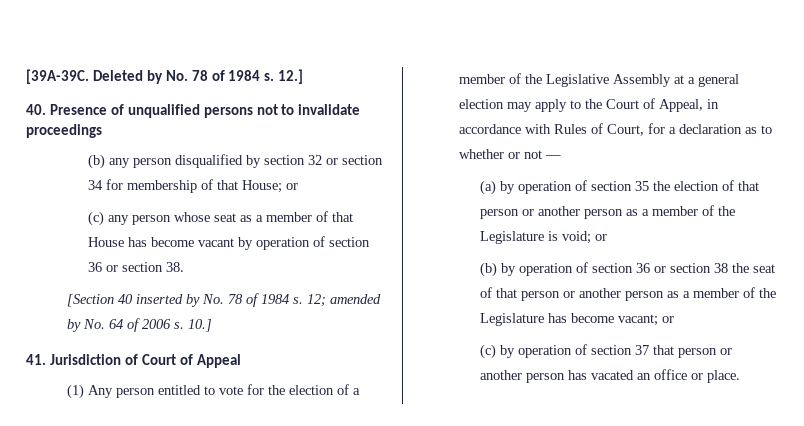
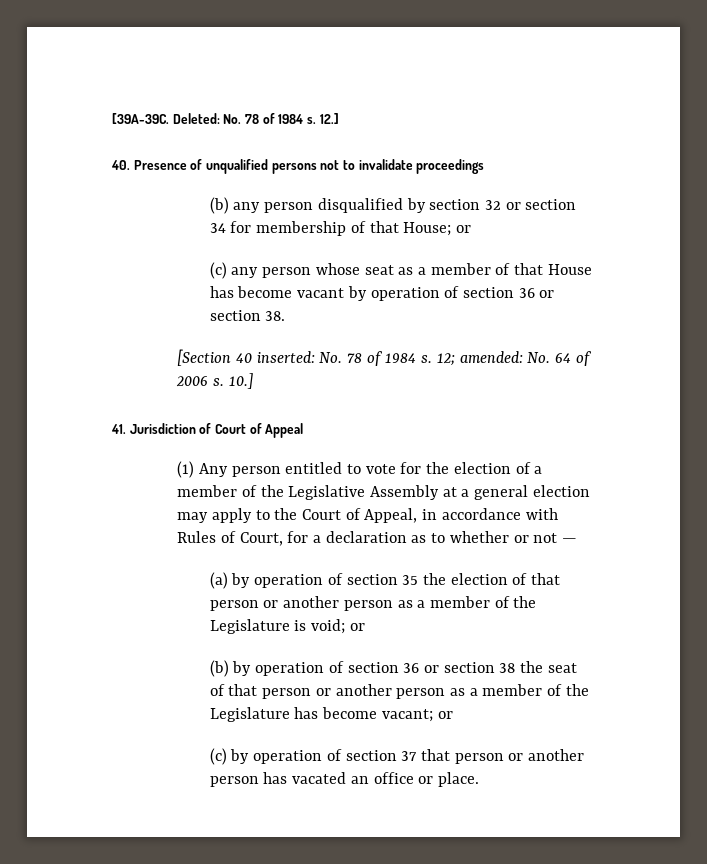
- Deleted by No. 78 of 1984 s.
+ Deleted: No. 78 of 1984 s.
- [Section 40 inserted by No. 78 of 1984 s.
+ [Section 40 inserted: No. 78 of 1984 s.
- 12; amended by No. 64 of 2006 s.
+ 12; amended: No. 64 of 2006 s.

